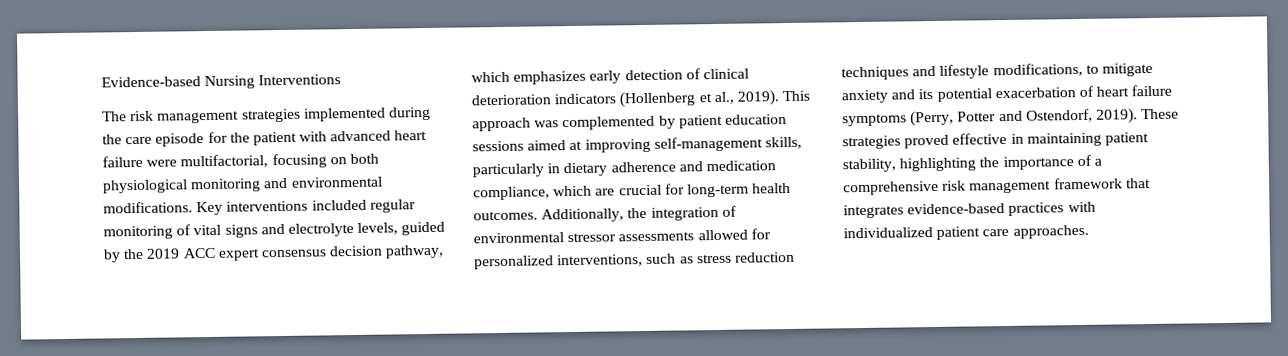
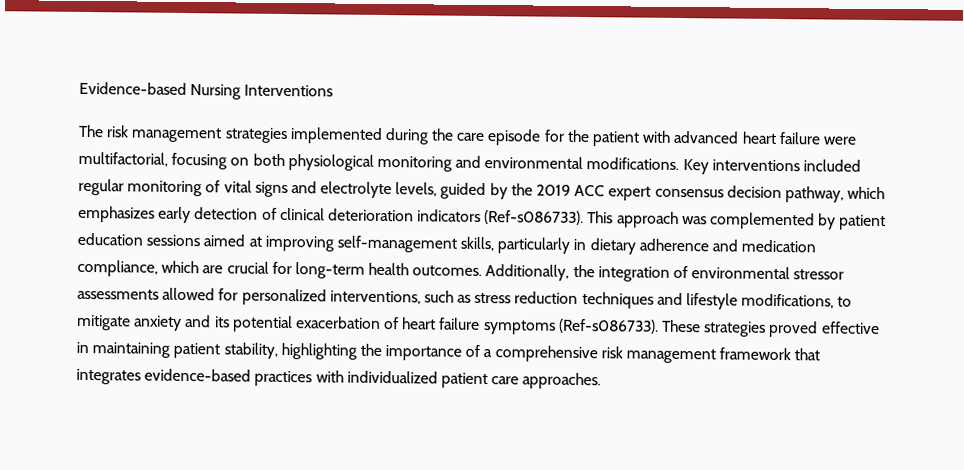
- Key interventions included regular monitoring of vital signs and electrolyte levels, guided by the 2019 ACC expert consensus decision pathway, which emphasizes early detection of clinical deterioration indicators (Hollenberg et al., 2019).
+ Key interventions included regular monitoring of vital signs and electrolyte levels, guided by the 2019 ACC expert consensus decision pathway, which emphasizes early detection of clinical deterioration indicators (Ref-s086733).
- Additionally, the integration of environmental stressor assessments allowed for personalized interventions, such as stress reduction techniques and lifestyle modifications, to mitigate anxiety and its potential exacerbation of heart failure symptoms (Perry, Potter and Ostendorf, 2019).
+ Additionally, the integration of environmental stressor assessments allowed for personalized interventions, such as stress reduction techniques and lifestyle modifications, to mitigate anxiety and its potential exacerbation of heart failure symptoms (Ref-s086733).

